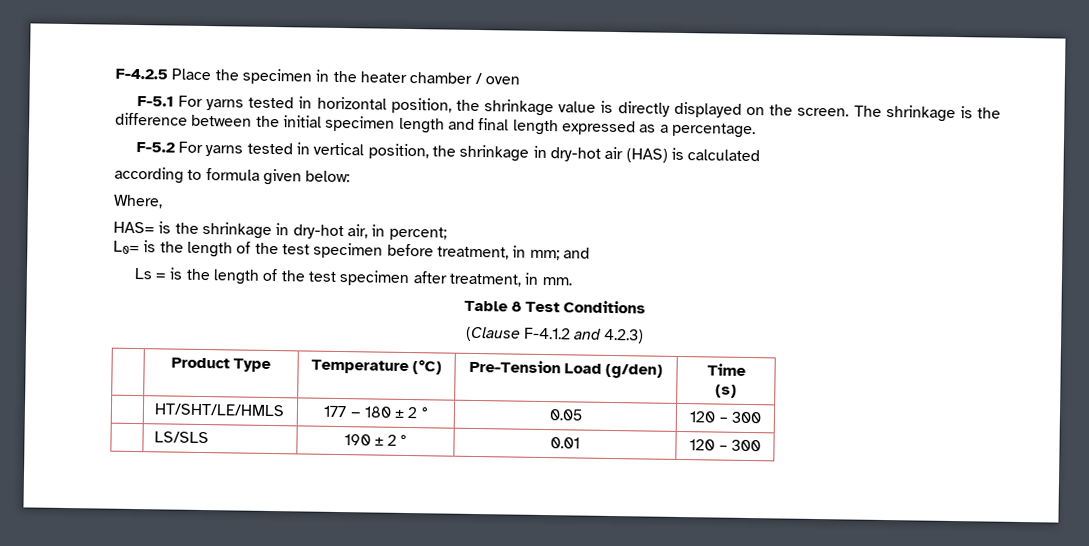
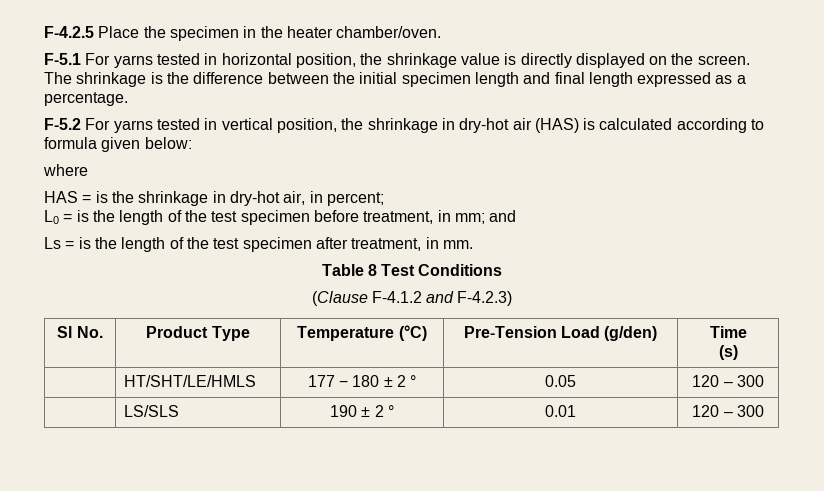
- F-4.2.5 Place the specimen in the heater chamber / oven
+ F-4.2.5 Place the specimen in the heater chamber/oven.
- F-5.2 For yarns tested in vertical position, the shrinkage in dry-hot air (HAS) is calculated
- according to formula given below:
+ F-5.2 For yarns tested in vertical position, the shrinkage in dry-hot air (HAS) is calculated according to formula given below:
- Where,
- HAS= is the shrinkage in dry-hot air, in percent;
+ where
+ HAS = is the shrinkage in dry-hot air, in percent;
- L0= is the length of the test specimen before treatment, in mm; and
+ L0 = is the length of the test specimen before treatment, in mm; and
- (Clause F-4.1.2 and 4.2.3)
- | Product Type | Temperature (°C) | Pre-Tension Load (g/den) | Time
+ (Clause F-4.1.2 and F-4.2.3)
+ Sl No. | Product Type | Temperature (°C) | Pre-Tension Load (g/den) | Time

